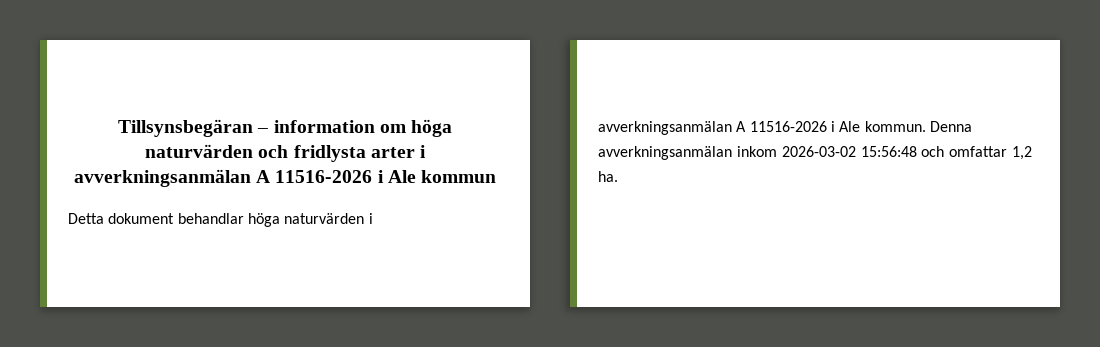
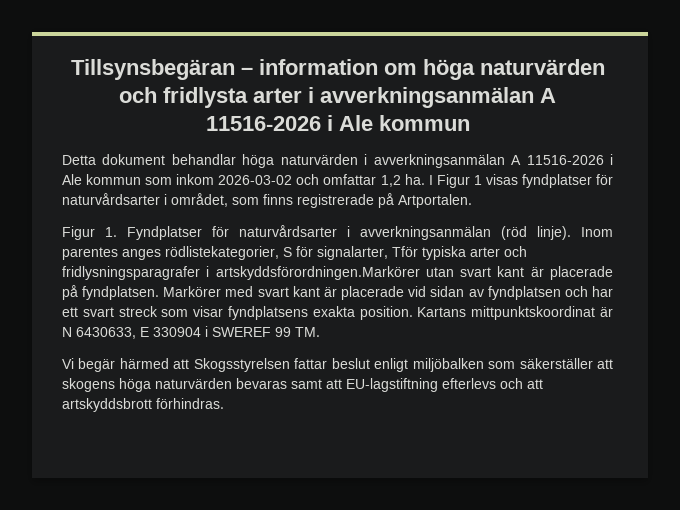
- Detta dokument behandlar höga naturvärden i avverkningsanmälan A 11516-2026 i Ale kommun. Denna avverkningsanmälan inkom 2026-03-02 15:56:48 och omfattar 1,2 ha.
+ Detta dokument behandlar höga naturvärden i avverkningsanmälan A 11516-2026 i Ale kommun som inkom 2026-03-02 och omfattar 1,2 ha.
+ I Figur 1 visas fyndplatser för naturvårdsarter i området, som finns registrerade på Artportalen.
+ Figur 1. Fyndplatser för naturvårdsarter i avverkningsanmälan (röd linje). Inom parentes anges rödlistekategorier, S för signalarter, Tför typiska arter och fridlysningsparagrafer i artskyddsförordningen.Markörer utan svart kant är placerade på fyndplatsen. Markörer med svart kant är placerade vid sidan av fyndplatsen och har ett svart streck som visar fyndplatsens exakta position. Kartans mittpunktskoordinat är N 6430633, E 330904 i SWEREF 99 TM.
+ Vi begär härmed att Skogsstyrelsen fattar beslut enligt miljöbalken som säkerställer att skogens höga naturvärden bevaras samt att EU-lagstiftning efterlevs och att artskyddsbrott förhindras.

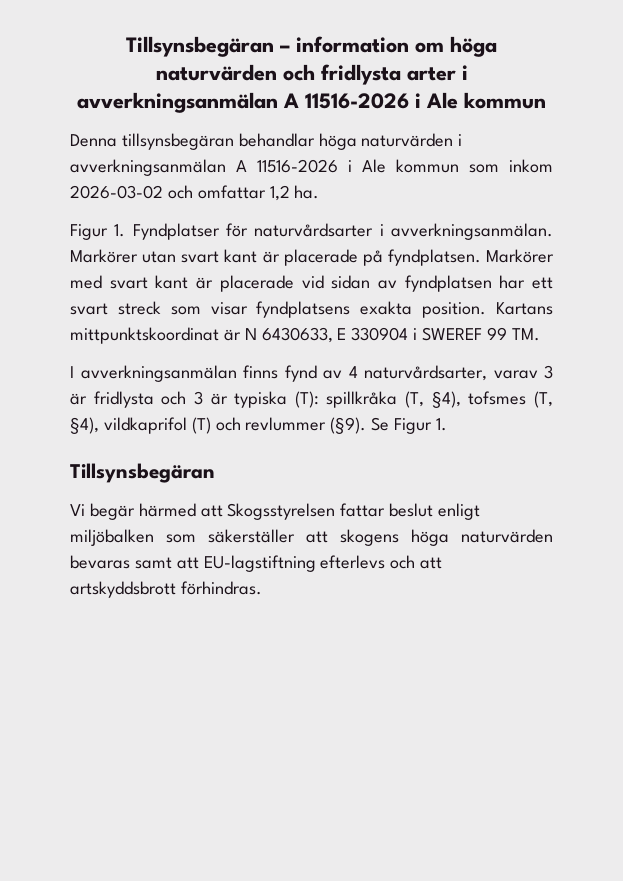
- Detta dokument behandlar höga naturvärden i avverkningsanmälan A 11516-2026 i Ale kommun som inkom 2026-03-02 och omfattar 1,2 ha. I Figur 1 visas fyndplatser för naturvårdsarter i området, som finns registrerade på Artportalen.
+ Denna tillsynsbegäran behandlar höga naturvärden i avverkningsanmälan A 11516-2026 i Ale kommun som inkom 2026-03-02 och omfattar 1,2 ha.
- Figur 1. Fyndplatser för naturvårdsarter i avverkningsanmälan (röd linje). Inom parentes anges rödlistekategorier, S för signalarter, Tför typiska arter och fridlysningsparagrafer i artskyddsförordningen.Markörer utan svart kant är placerade på fyndplatsen.
+ Figur 1. Fyndplatser för naturvårdsarter i avverkningsanmälan. Markörer utan svart kant är placerade på fyndplatsen.
- Markörer med svart kant är placerade vid sidan av fyndplatsen och har ett svart streck som visar fyndplatsens exakta position.
+ Markörer med svart kant är placerade vid sidan av fyndplatsen har ett svart streck som visar fyndplatsens exakta position.
+ I avverkningsanmälan finns fynd av 4 naturvårdsarter, varav 3 är fridlysta och 3 är typiska (T): spillkråka (T, §4), tofsmes (T, §4), vildkaprifol (T) och revlummer (§9). Se Figur 1.
+ Tillsynsbegäran

